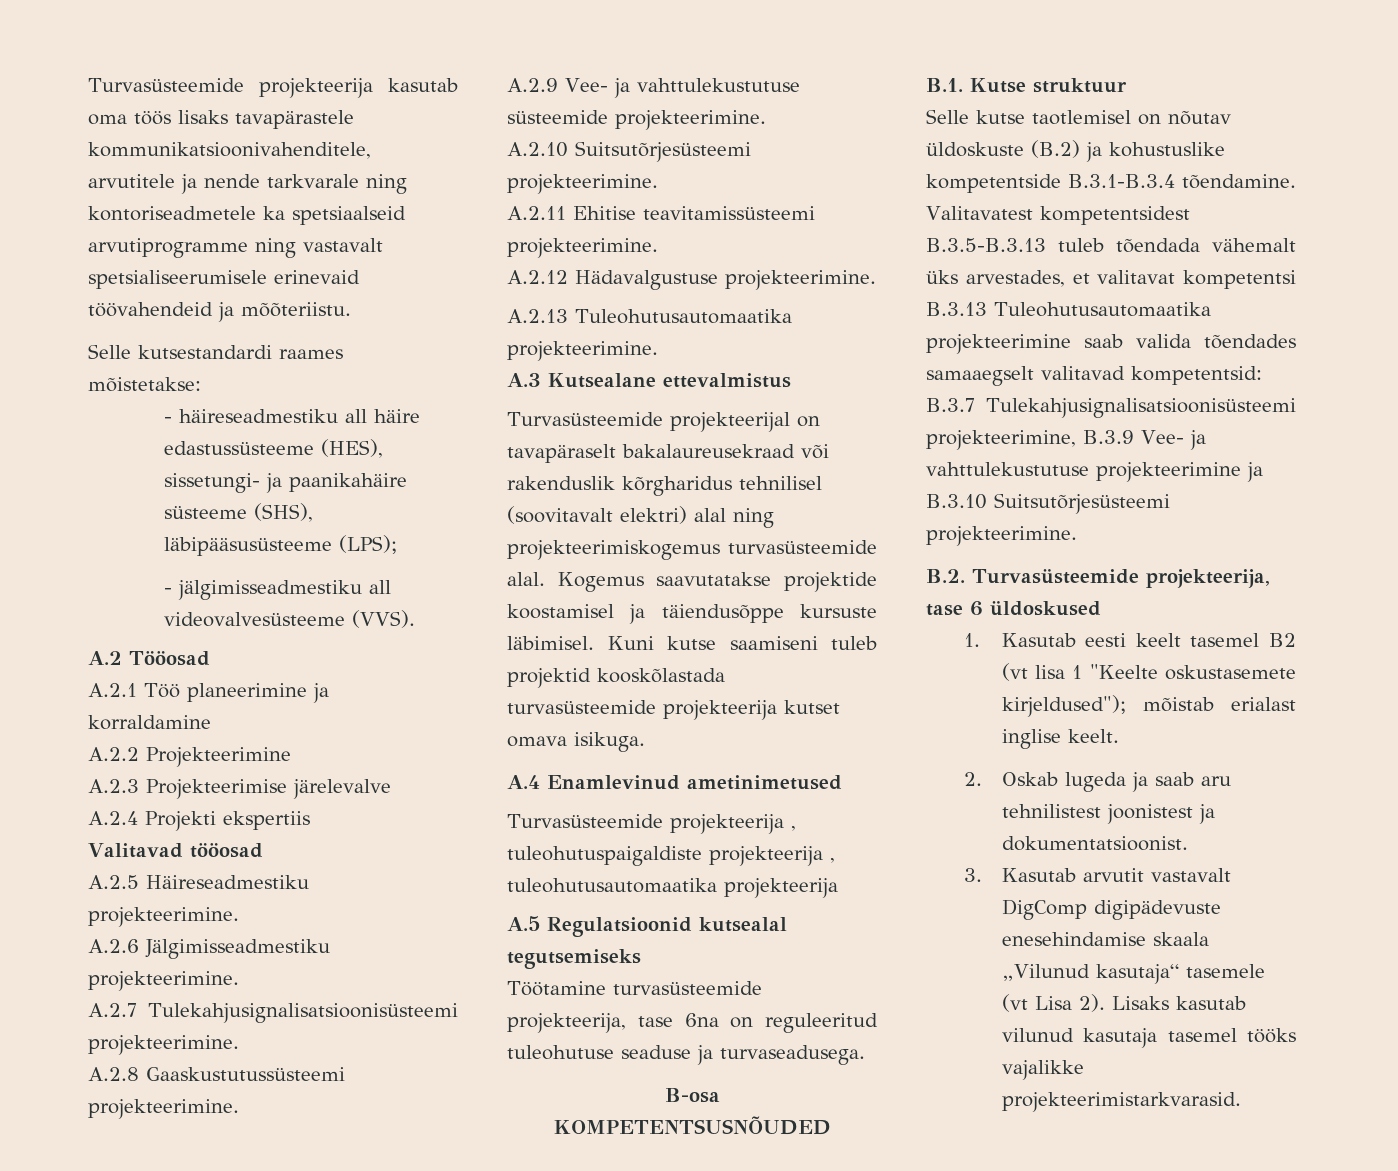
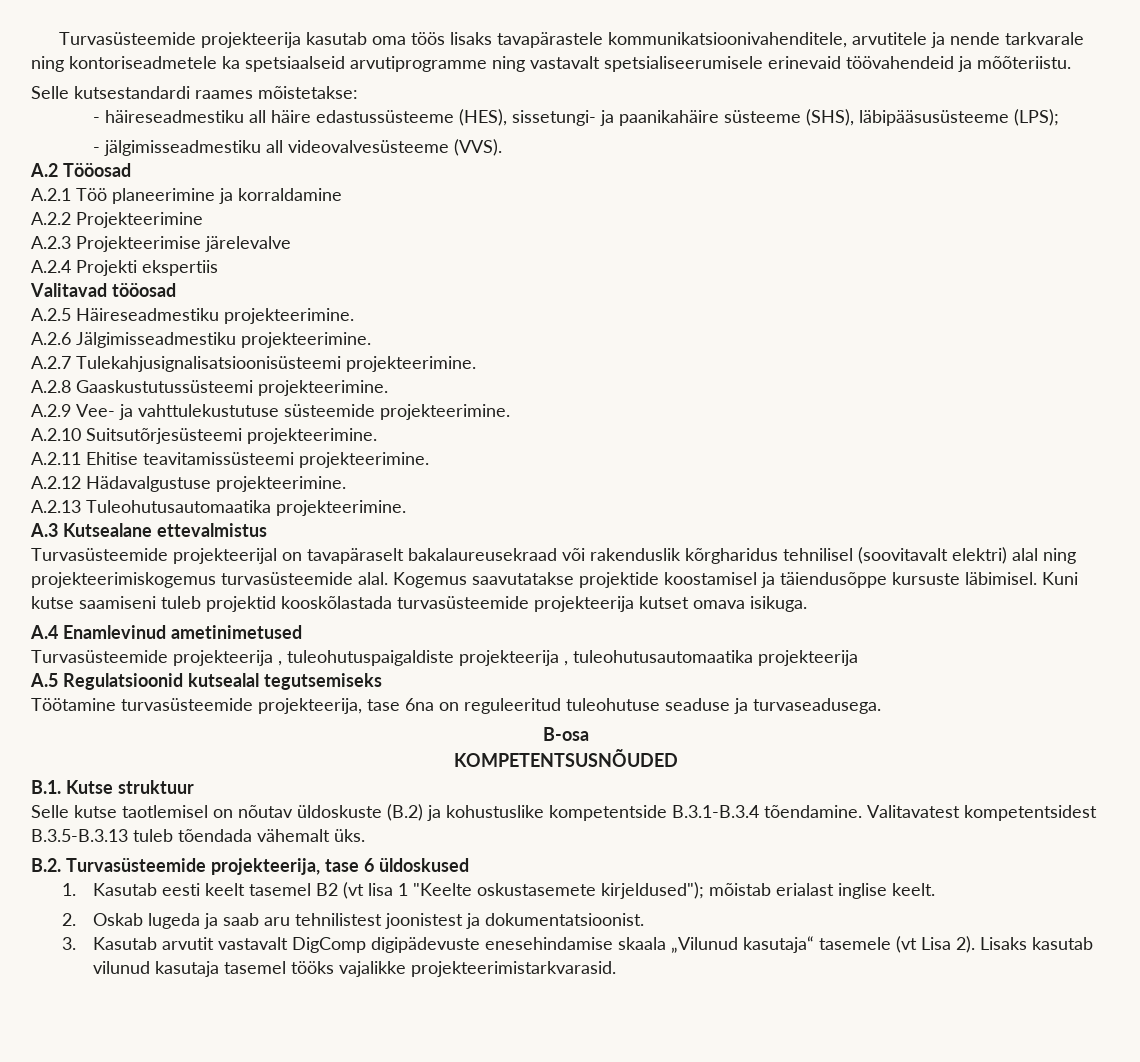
- Valitavatest kompetentsidest B.3.5-B.3.13 tuleb tõendada vähemalt üks arvestades, et valitavat kompetentsi B.3.13 Tuleohutusautomaatika projekteerimine saab valida tõendades samaaegselt valitavad kompetentsid: B.3.7 Tulekahjusignalisatsioonisüsteemi projekteerimine, B.3.9 Vee- ja vahttulekustutuse projekteerimine ja B.3.10 Suitsutõrjesüsteemi projekteerimine.
+ Valitavatest kompetentsidest B.3.5-B.3.13 tuleb tõendada vähemalt üks.

